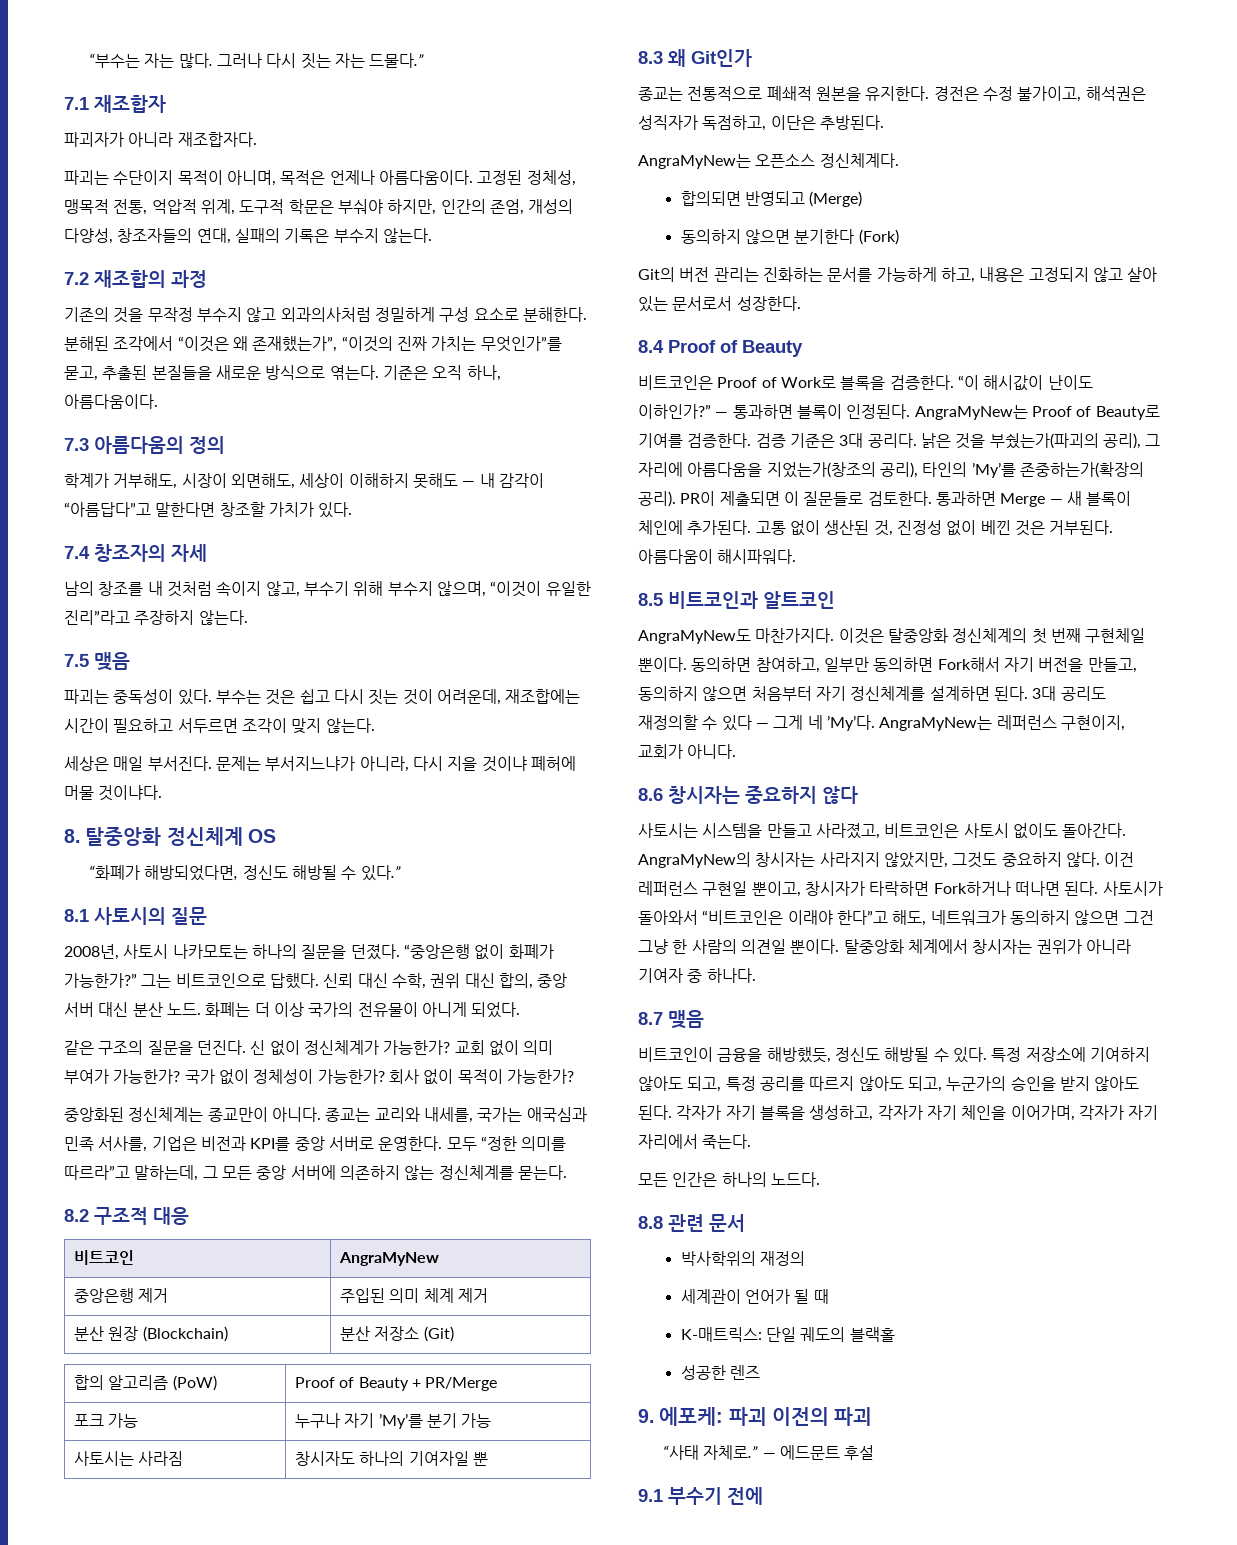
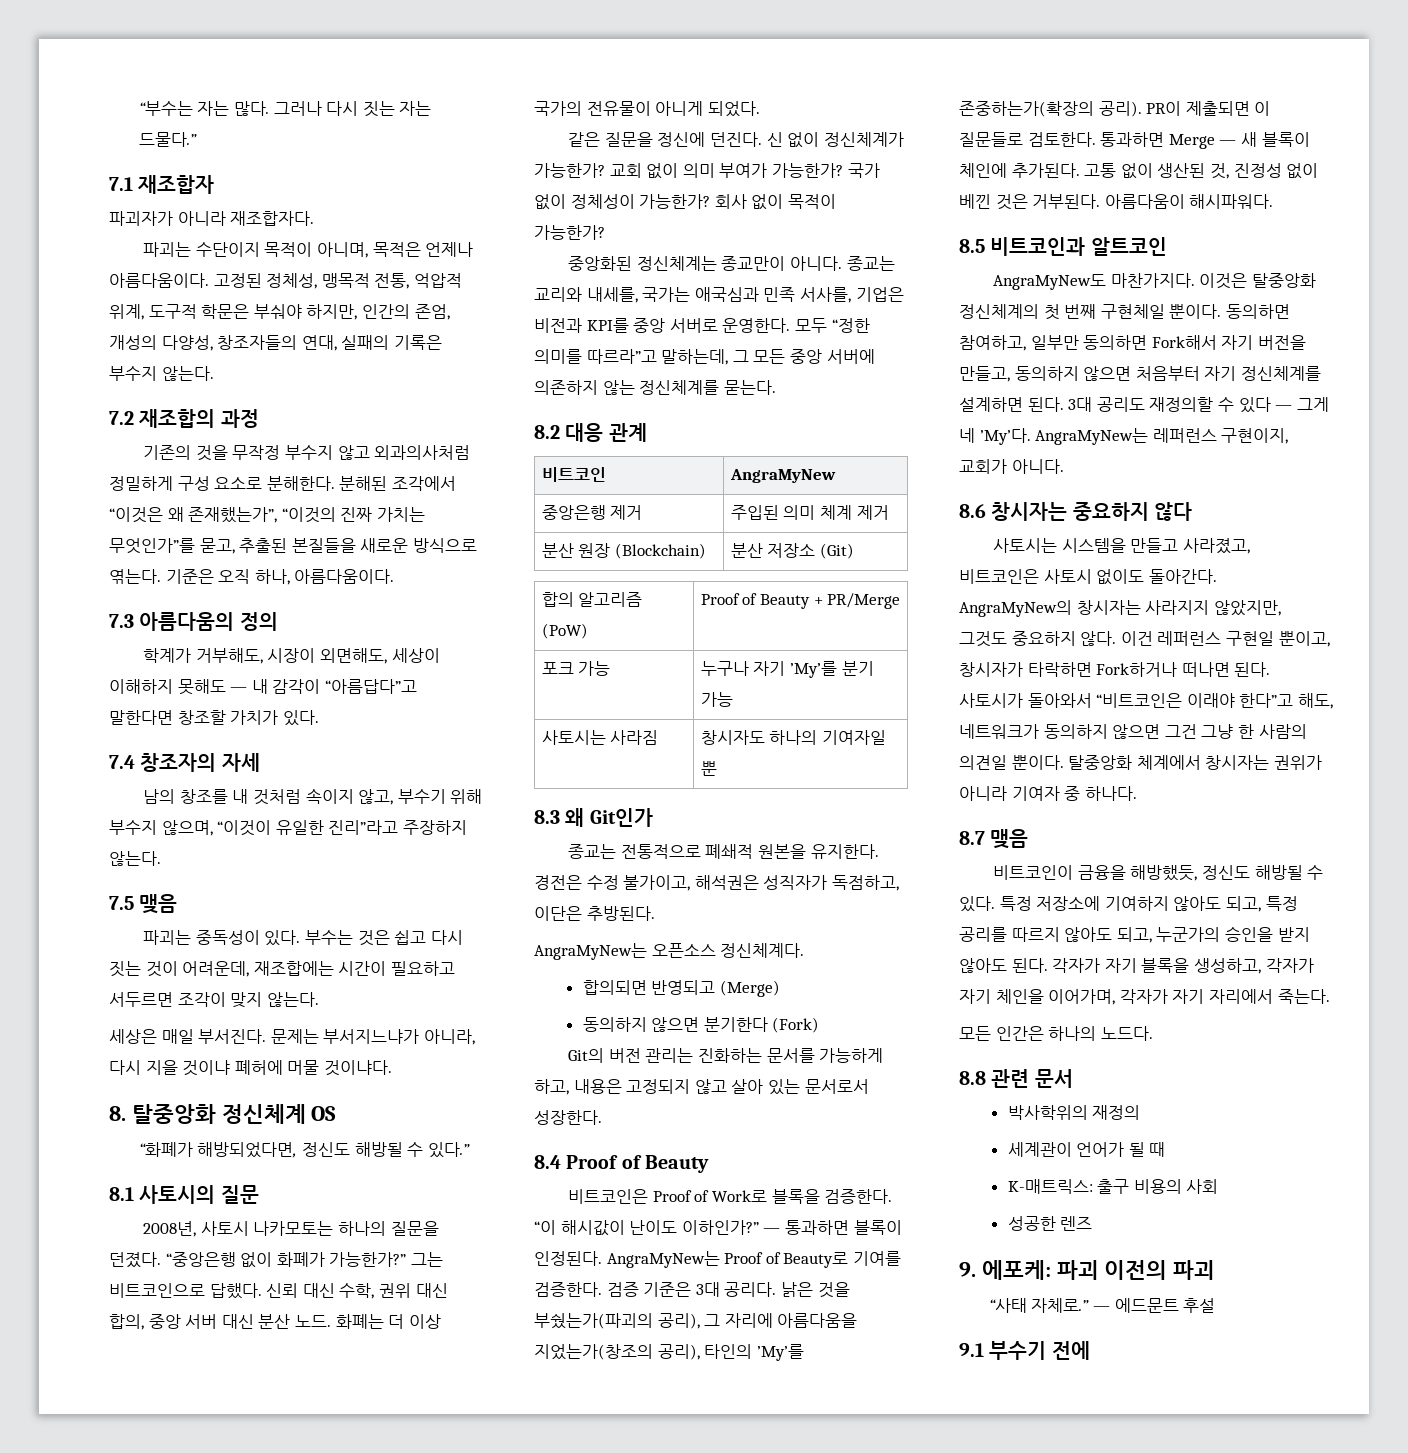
- 같은 구조의 질문을 던진다.
+ 같은 질문을 정신에 던진다.
- 8.2 구조적 대응
+ 8.2 대응 관계
- K-매트릭스: 단일 궤도의 블랙홀
+ K-매트릭스: 출구 비용의 사회

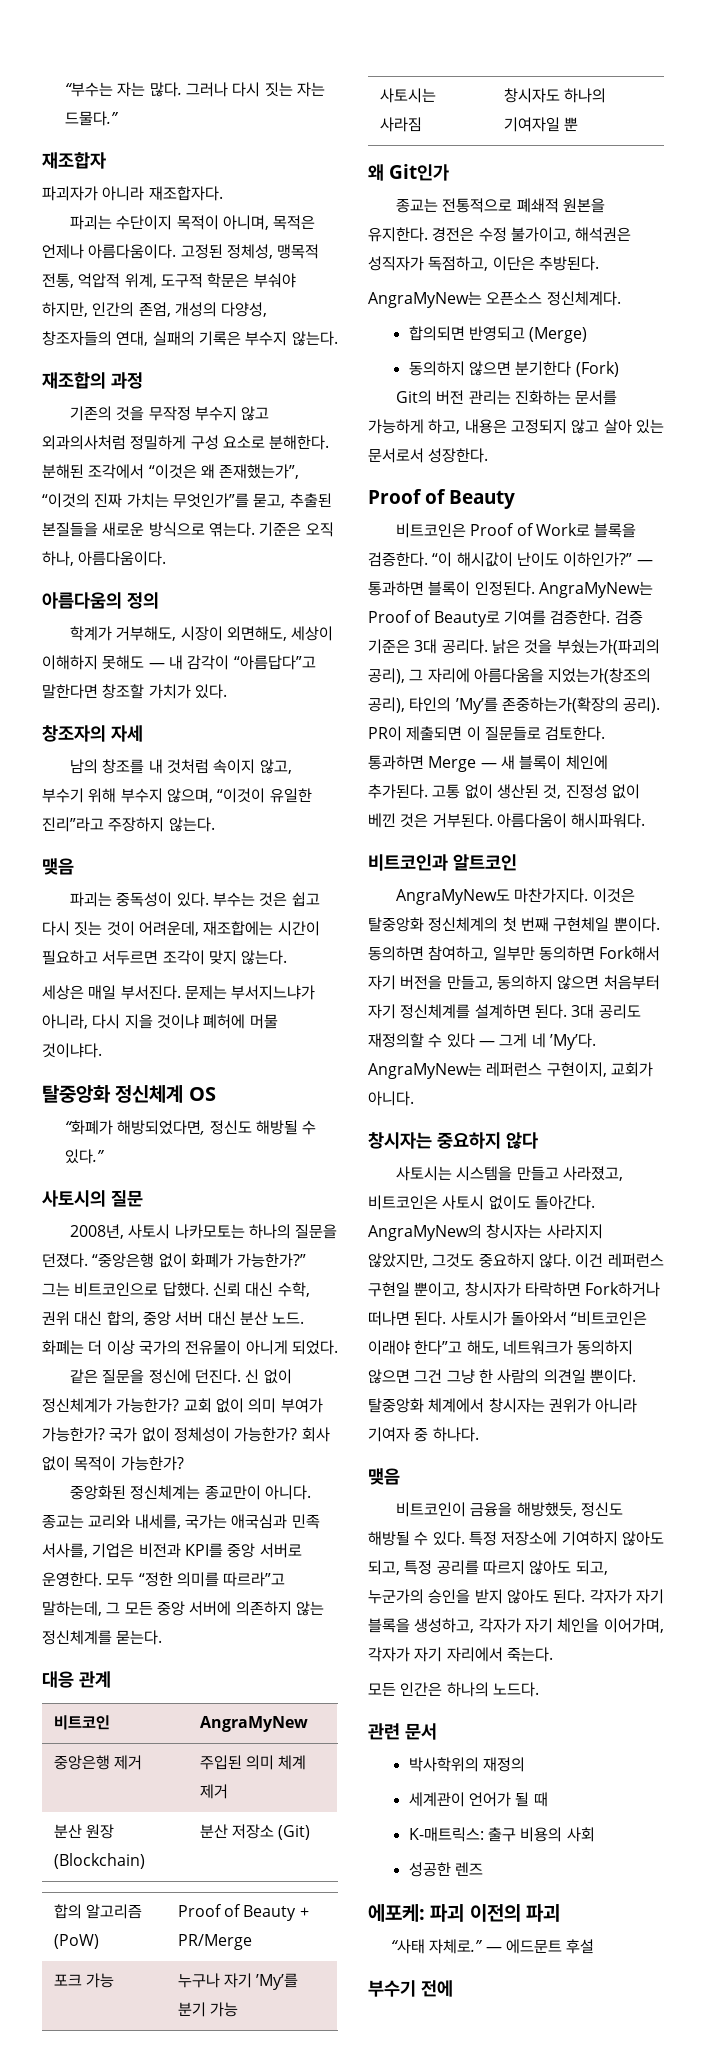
- 7.1 재조합자
+ 재조합자
- 7.2 재조합의 과정
+ 재조합의 과정
- 7.3 아름다움의 정의
+ 아름다움의 정의
- 7.4 창조자의 자세
+ 창조자의 자세
  남의 창조를 내 것처럼 속이지 않고, 부수기 위해 부수지 않으며, “이것이 유일한 진리”라고 주장하지 않는다.
- 7.5 맺음
+ 맺음
- 8. 탈중앙화 정신체계 OS
+ 탈중앙화 정신체계 OS
- 8.1 사토시의 질문
+ 사토시의 질문
- 8.2 대응 관계
+ 대응 관계
- 8.3 왜 Git인가
+ 왜 Git인가
  Git의 버전 관리는 진화하는 문서를 가능하게 하고, 내용은 고정되지 않고 살아 있는 문서로서 성장한다.
- 8.4 Proof of Beauty
+ Proof of Beauty
- 8.5 비트코인과 알트코인
+ 비트코인과 알트코인
- 8.6 창시자는 중요하지 않다
+ 창시자는 중요하지 않다
  탈중앙화 체계에서 창시자는 권위가 아니라 기여자 중 하나다.
- 8.7 맺음
+ 맺음
- 8.8 관련 문서
+ 관련 문서
- 9. 에포케: 파괴 이전의 파괴
+ 에포케: 파괴 이전의 파괴
- 9.1 부수기 전에
+ 부수기 전에

